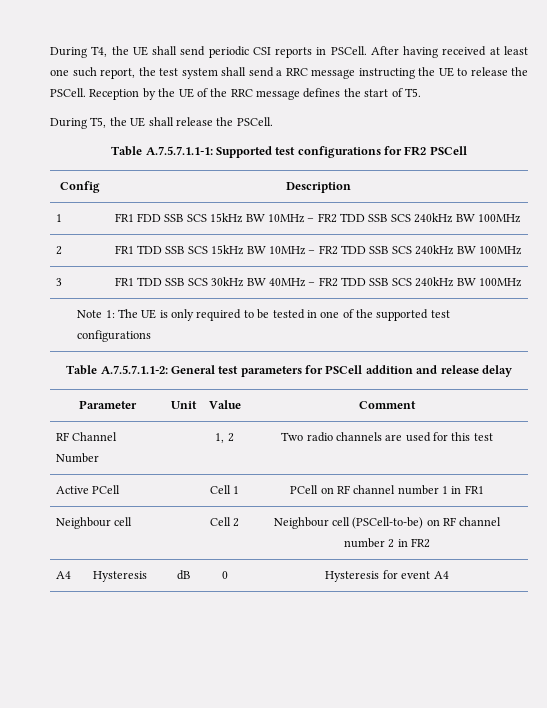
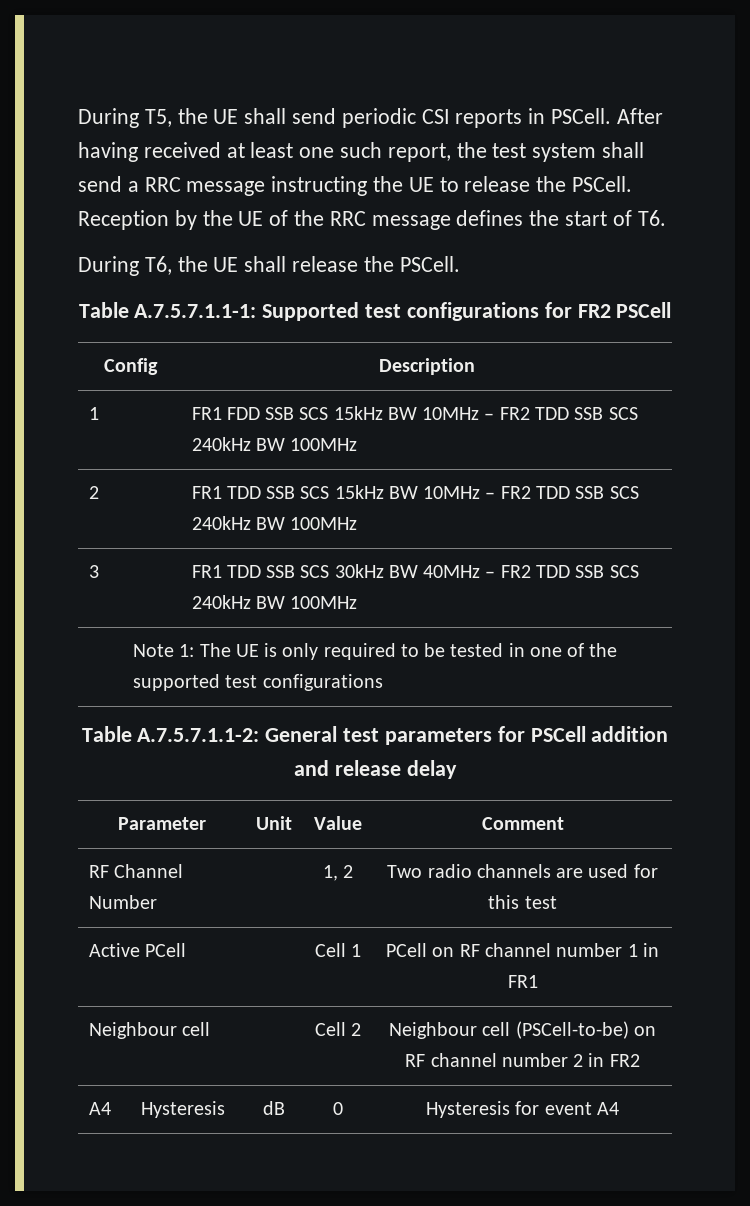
- During T4, the UE shall send periodic CSI reports in PSCell.
+ During T5, the UE shall send periodic CSI reports in PSCell.
- Reception by the UE of the RRC message defines the start of T5.
- During T5, the UE shall release the PSCell.
+ Reception by the UE of the RRC message defines the start of T6.
+ During T6, the UE shall release the PSCell.

